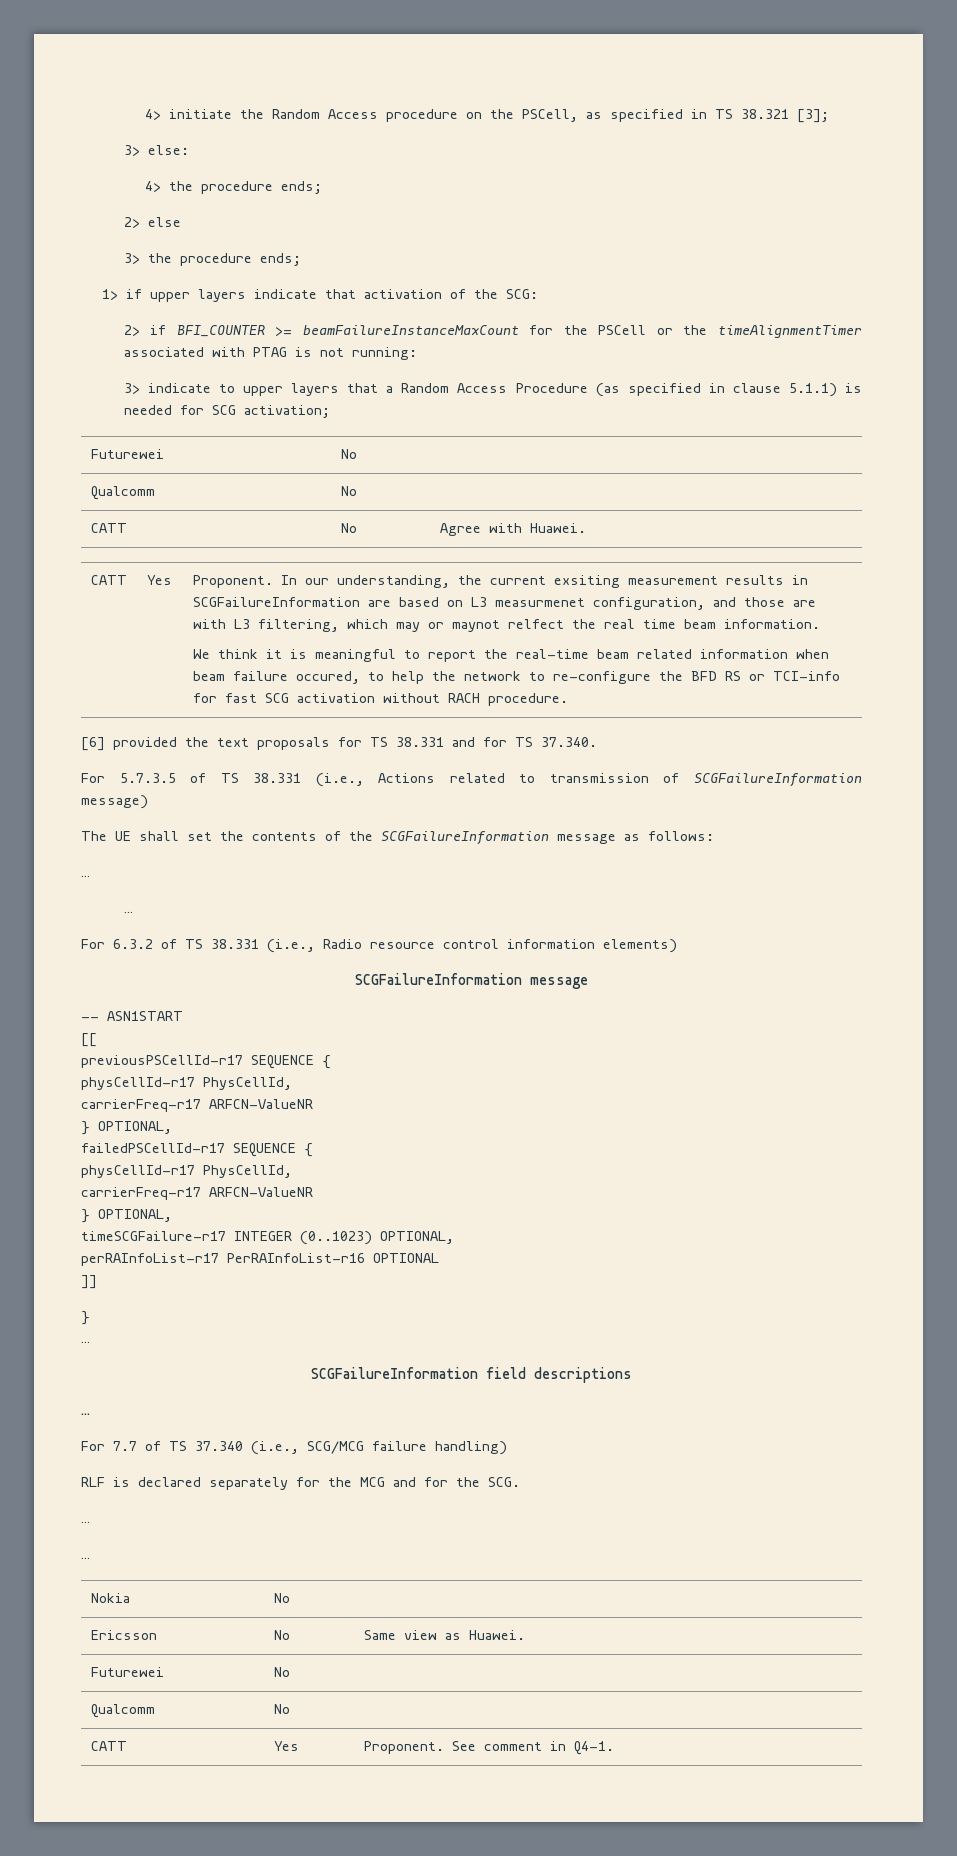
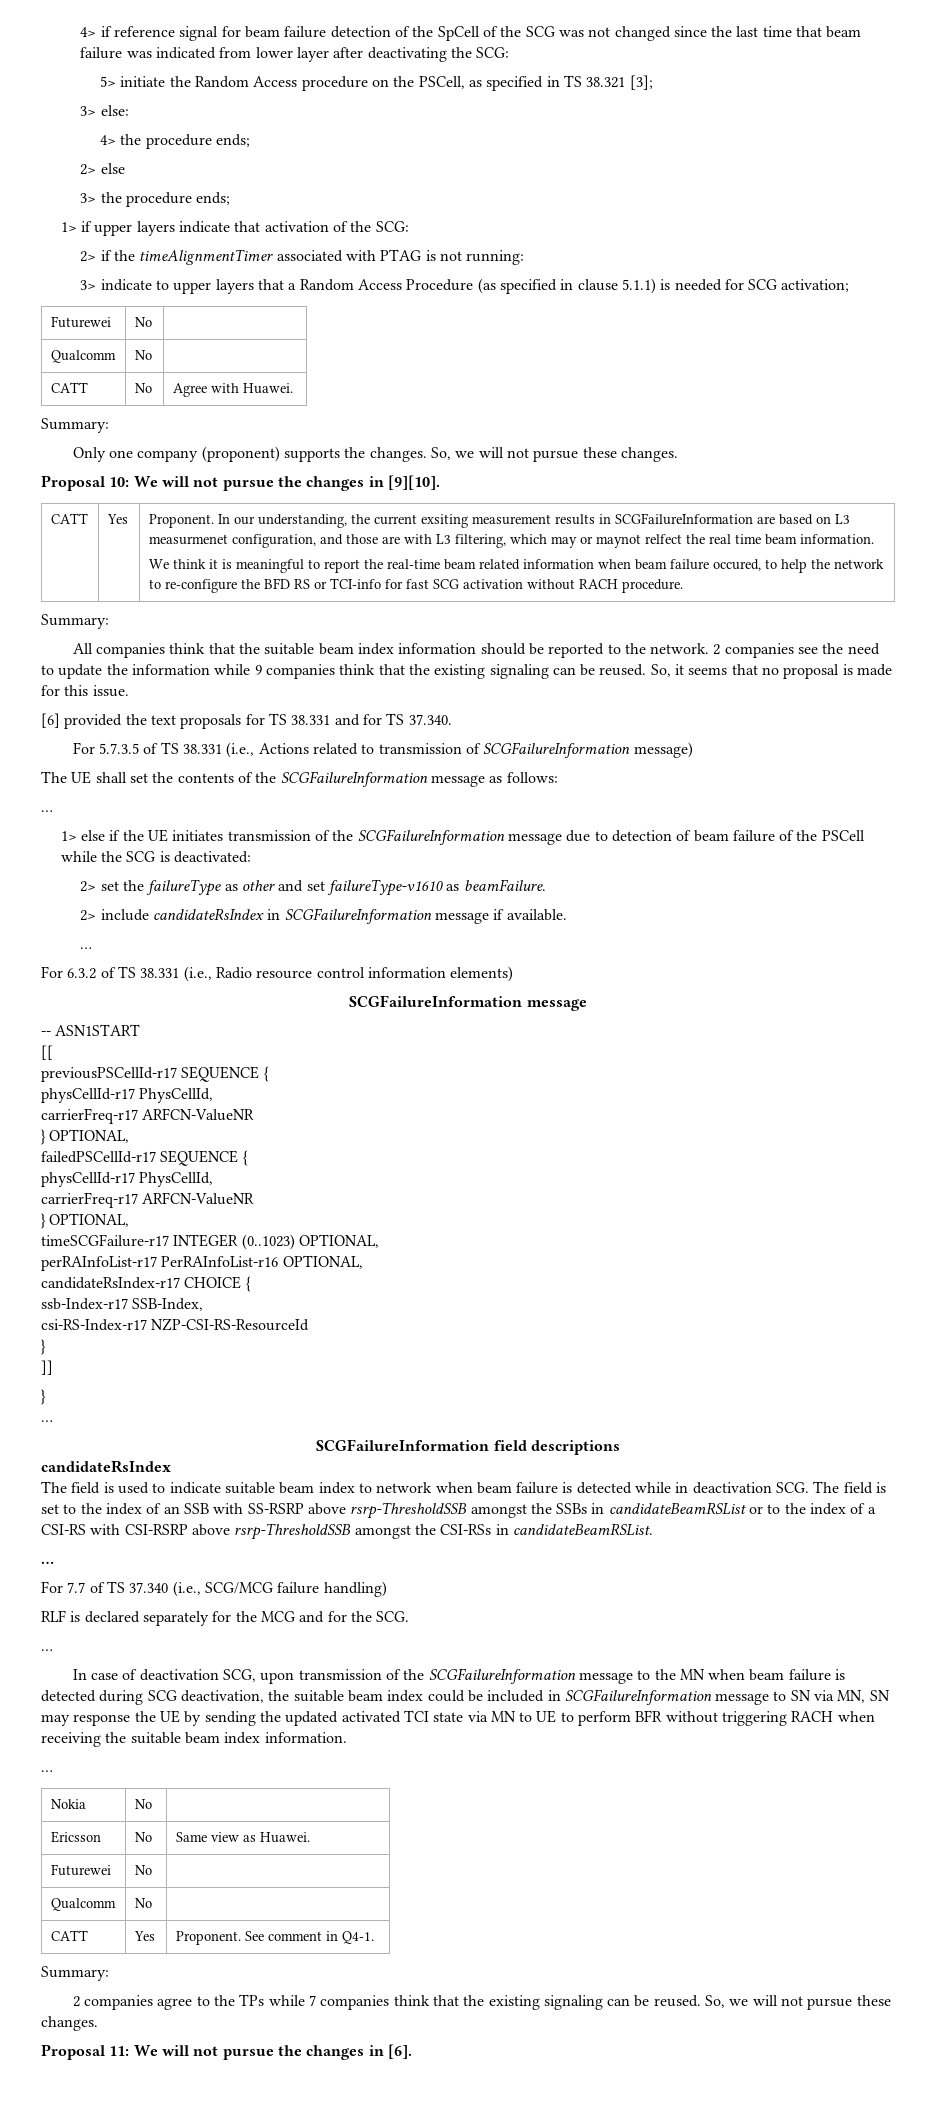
- 4> initiate the Random Access procedure on the PSCell, as specified in TS 38.321 [3];
+ 4> if reference signal for beam failure detection of the SpCell of the SCG was not changed since the last time that beam failure was indicated from lower layer after deactivating the SCG:
+ 5> initiate the Random Access procedure on the PSCell, as specified in TS 38.321 [3];
- 2> if BFI_COUNTER >= beamFailureInstanceMaxCount for the PSCell or the timeAlignmentTimer associated with PTAG is not running:
+ 2> if the timeAlignmentTimer associated with PTAG is not running:
  CATT | No | Agree with Huawei.
+ Summary:
+ Only one company (proponent) supports the changes. So, we will not pursue these changes.
+ Proposal 10: We will not pursue the changes in [9][10].
  We think it is meaningful to report the real-time beam related information when beam failure occured, to help the network to re-configure the BFD RS or TCI-info for fast SCG activation without RACH procedure.
+ Summary:
+ All companies think that the suitable beam index information should be reported to the network. 2 companies see the need to update the information while 9 companies think that the existing signaling can be reused. So, it seems that no proposal is made for this issue.
+ 1> else if the UE initiates transmission of the SCGFailureInformation message due to detection of beam failure of the PSCell while the SCG is deactivated:
+ 2> set the failureType as other and set failureType-v1610 as beamFailure.
+ 2> include candidateRsIndex in SCGFailureInformation message if available.
- perRAInfoList-r17 PerRAInfoList-r16 OPTIONAL
+ perRAInfoList-r17 PerRAInfoList-r16 OPTIONAL,
+ candidateRsIndex-r17 CHOICE {
+ ssb-Index-r17 SSB-Index,
+ csi-RS-Index-r17 NZP-CSI-RS-ResourceId
+ }
  SCGFailureInformation field descriptions
+ candidateRsIndex
+ The field is used to indicate suitable beam index to network when beam failure is detected while in deactivation SCG. The field is set to the index of an SSB with SS-RSRP above rsrp-ThresholdSSB amongst the SSBs in candidateBeamRSList or to the index of a CSI-RS with CSI-RSRP above rsrp-ThresholdSSB amongst the CSI-RSs in candidateBeamRSList.
+ In case of deactivation SCG, upon transmission of the SCGFailureInformation message to the MN when beam failure is detected during SCG deactivation, the suitable beam index could be included in SCGFailureInformation message to SN via MN, SN may response the UE by sending the updated activated TCI state via MN to UE to perform BFR without triggering RACH when receiving the suitable beam index information.
  CATT | Yes | Proponent. See comment in Q4-1.
+ Summary:
+ 2 companies agree to the TPs while 7 companies think that the existing signaling can be reused. So, we will not pursue these changes.
+ Proposal 11: We will not pursue the changes in [6].

